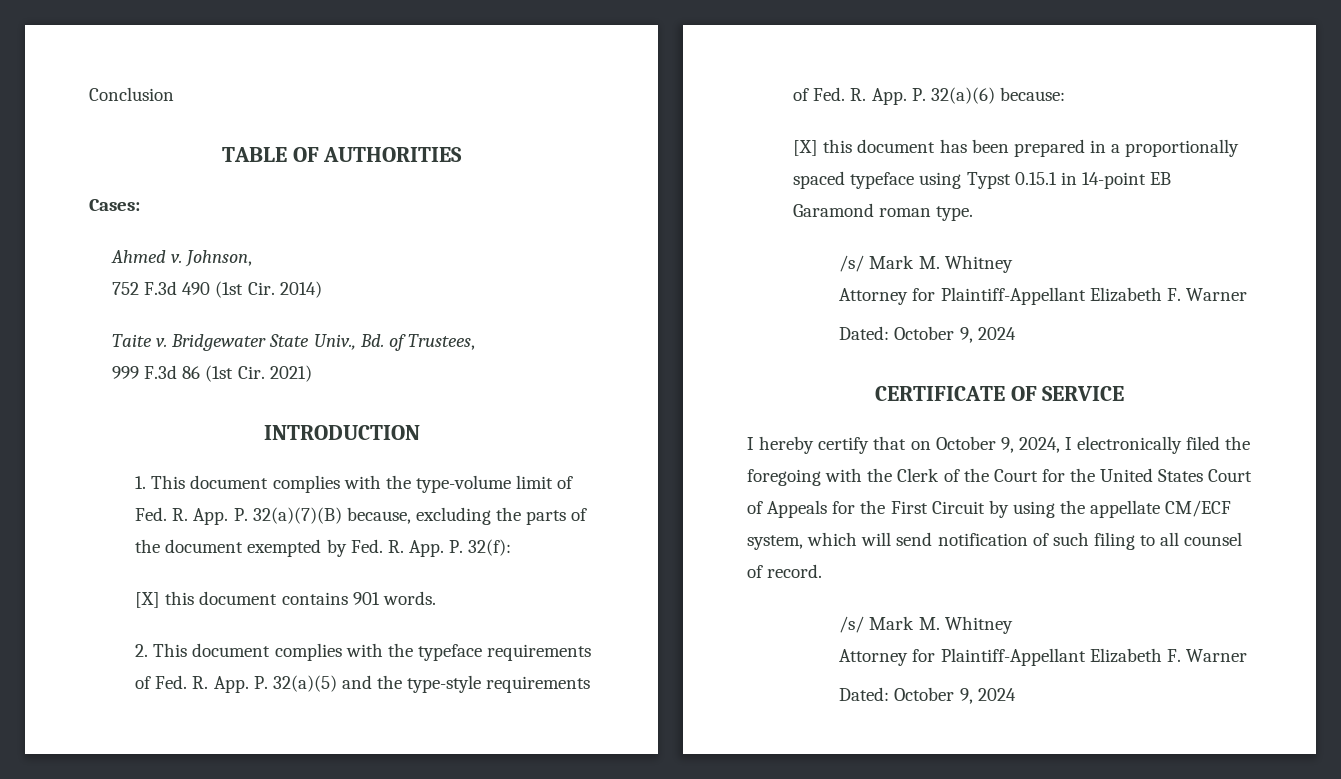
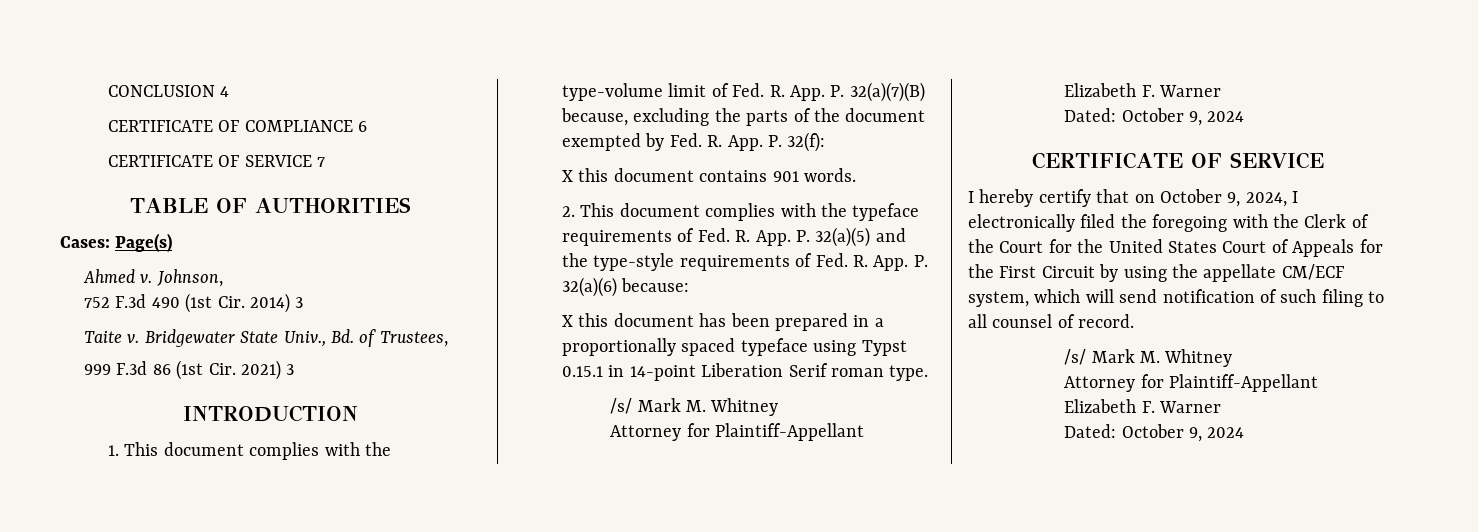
- Conclusion
+ CONCLUSION 4
+ CERTIFICATE OF COMPLIANCE 6
+ CERTIFICATE OF SERVICE 7
- Cases:
+ Cases: Page(s)
- 752 F.3d 490 (1st Cir. 2014)
+ 752 F.3d 490 (1st Cir. 2014) 3
- 999 F.3d 86 (1st Cir. 2021)
+ 999 F.3d 86 (1st Cir. 2021) 3
- [X] this document contains 901 words.
+ X this document contains 901 words.
- [X] this document has been prepared in a proportionally spaced typeface using Typst 0.15.1 in 14-point EB Garamond roman type.
+ X this document has been prepared in a proportionally spaced typeface using Typst 0.15.1 in 14-point Liberation Serif roman type.

